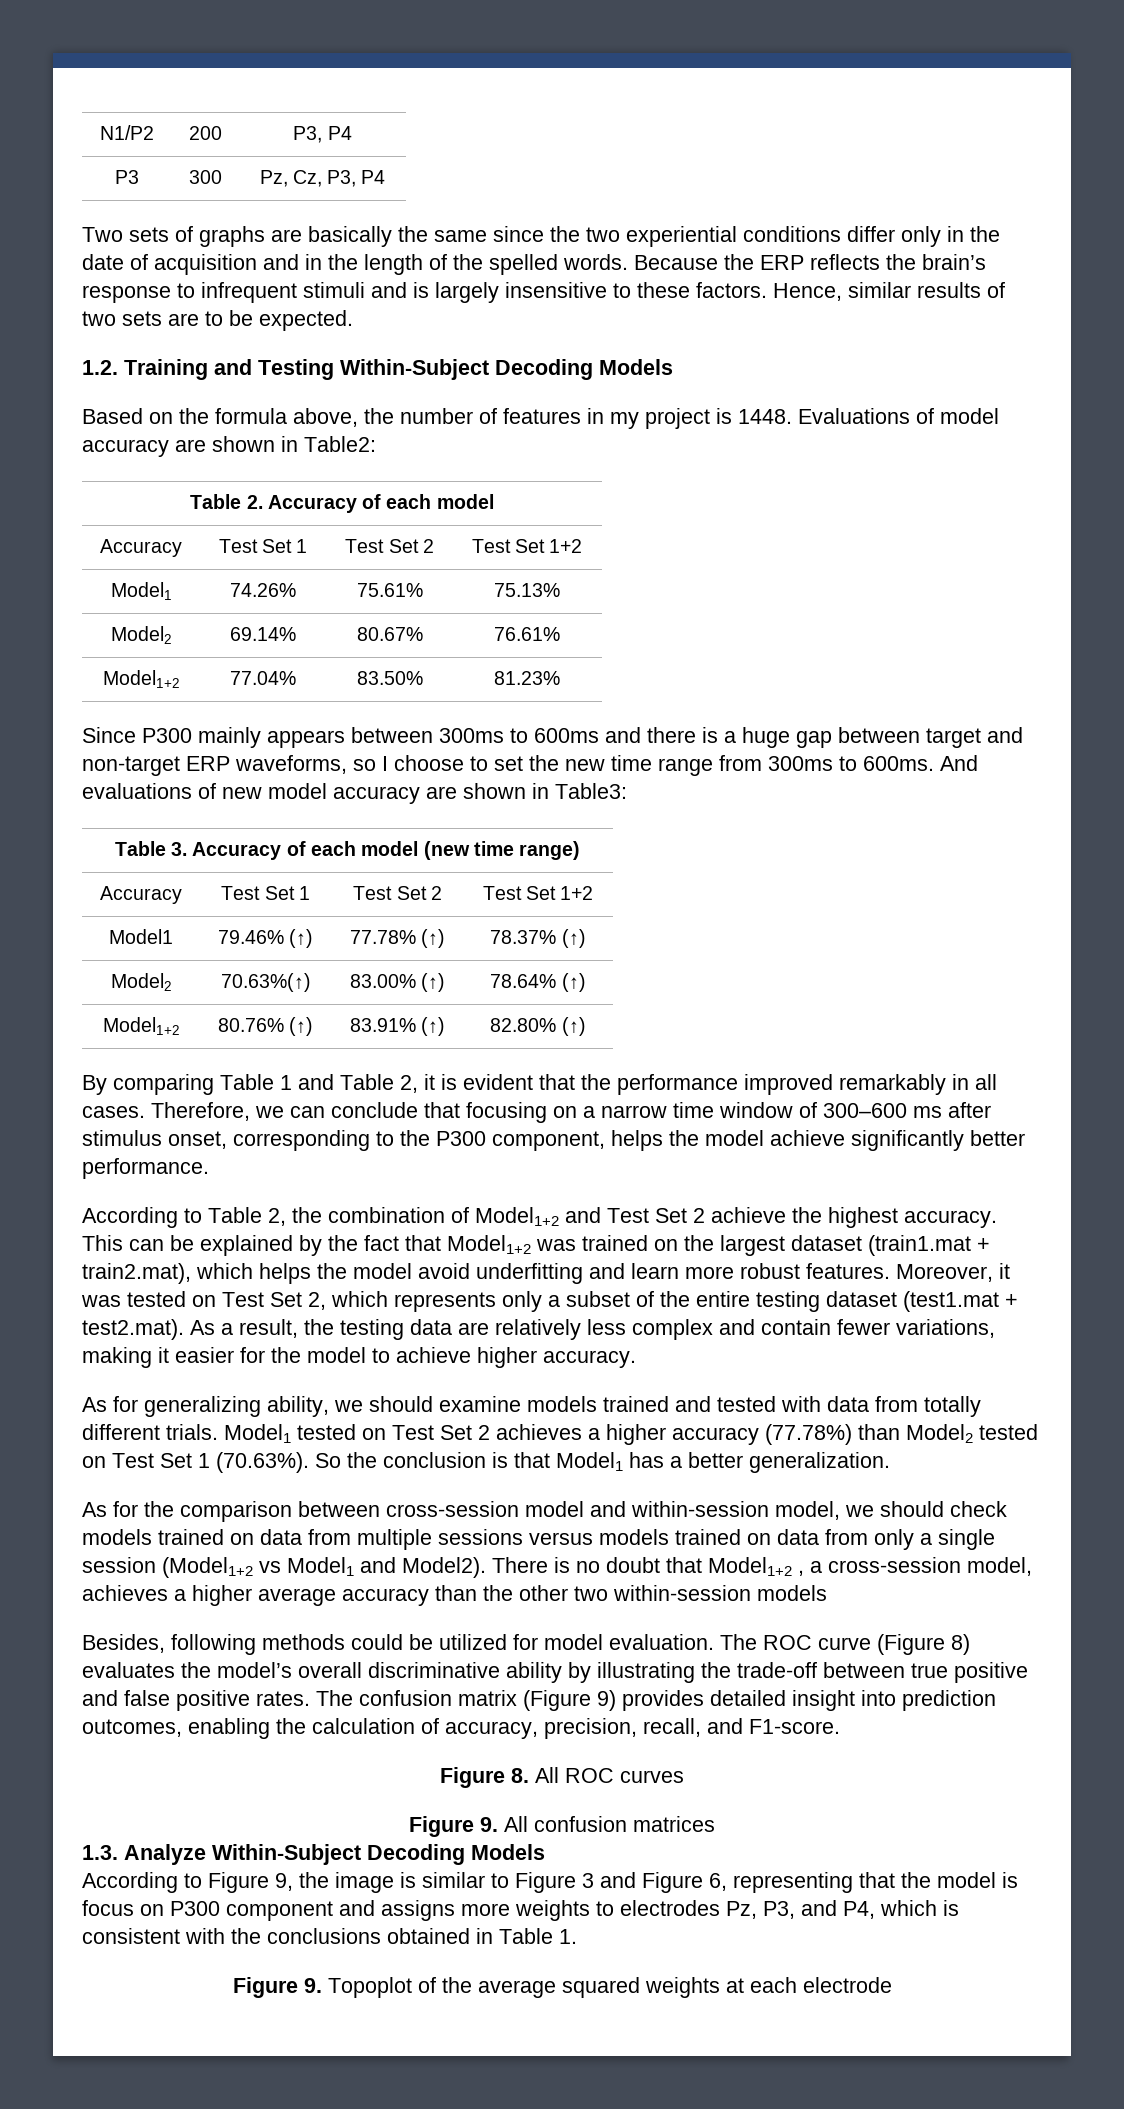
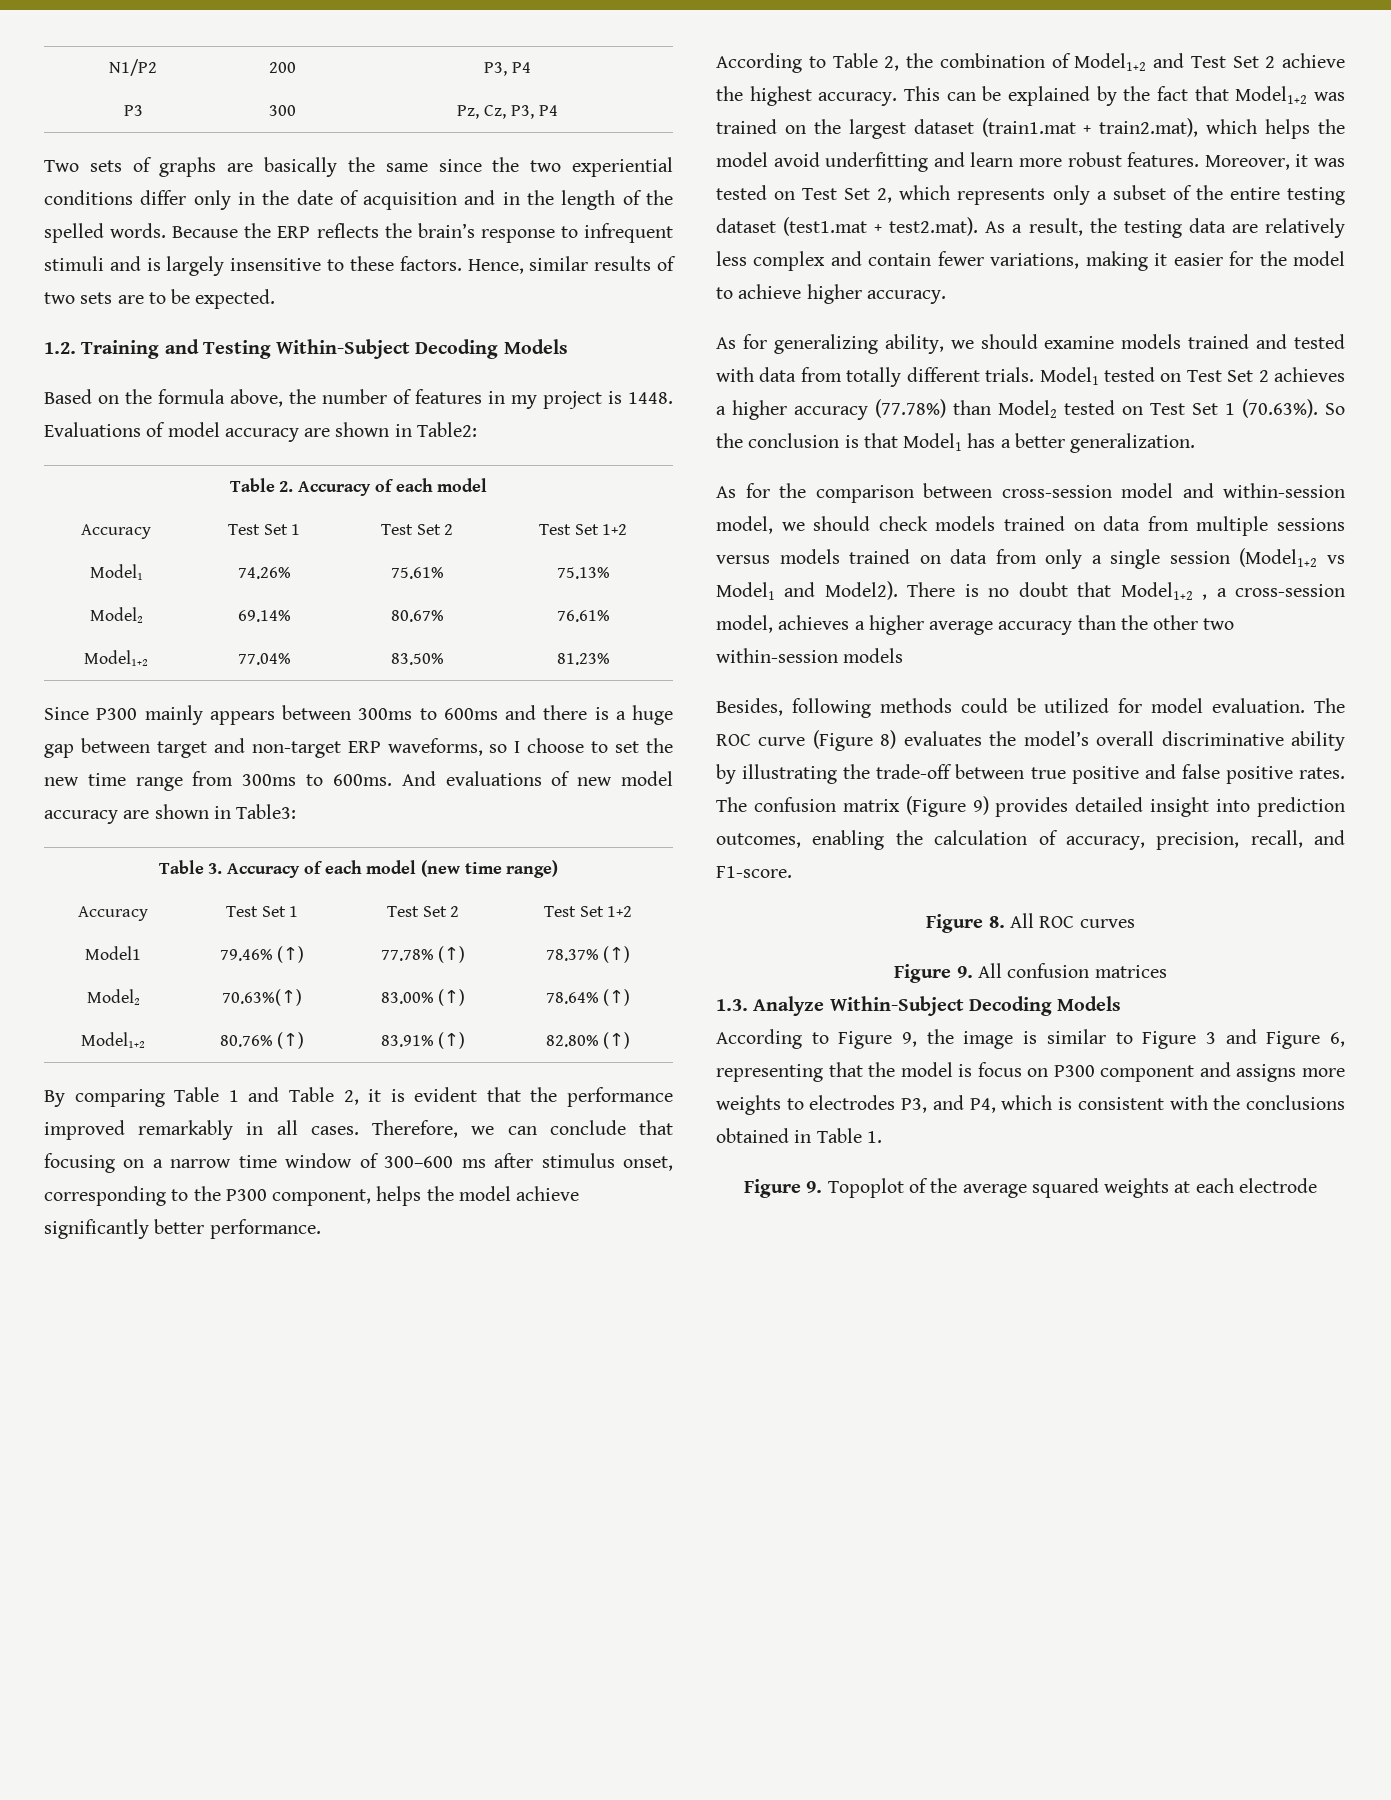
- According to Figure 9, the image is similar to Figure 3 and Figure 6, representing that the model is focus on P300 component and assigns more weights to electrodes Pz, P3, and P4, which is consistent with the conclusions obtained in Table 1.
+ According to Figure 9, the image is similar to Figure 3 and Figure 6, representing that the model is focus on P300 component and assigns more weights to electrodes P3, and P4, which is consistent with the conclusions obtained in Table 1.

